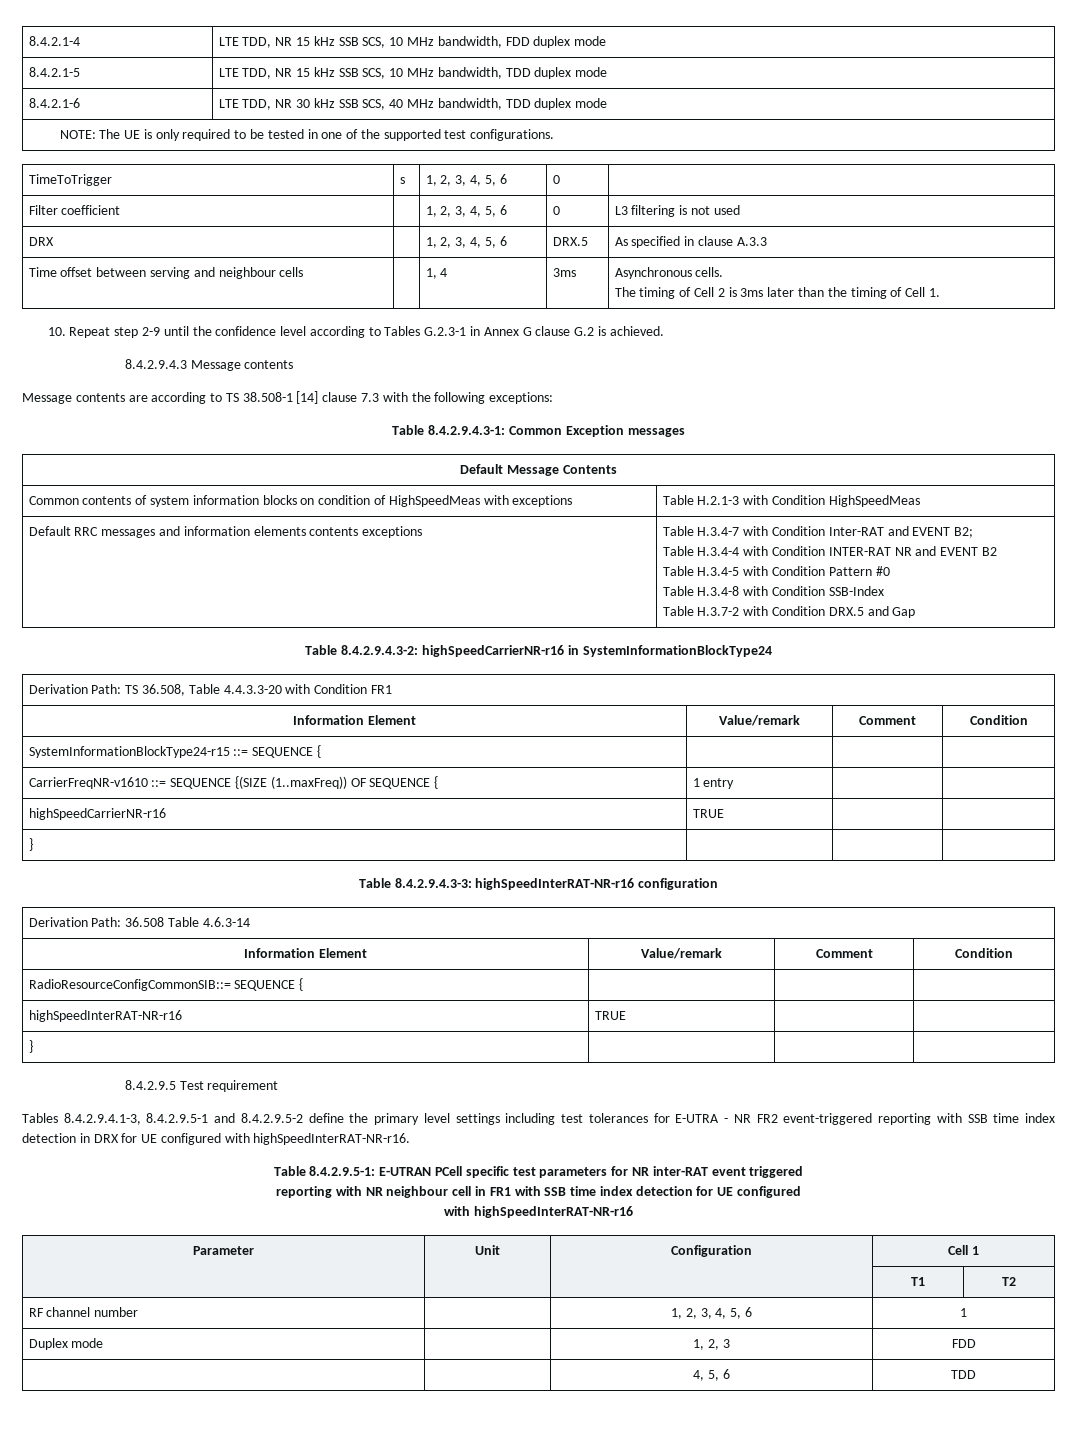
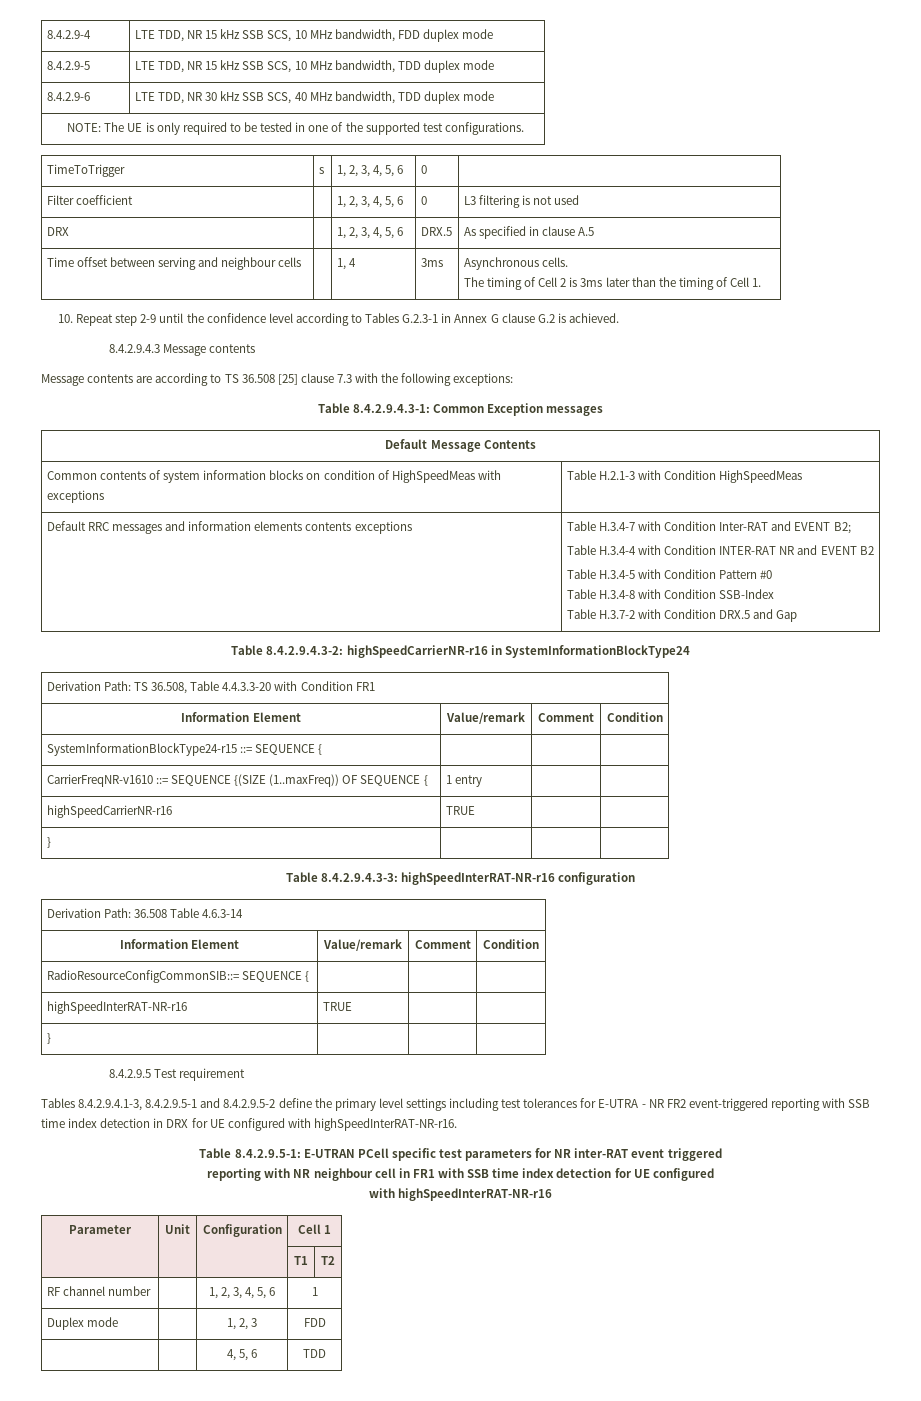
- 8.4.2.1-4 | LTE TDD, NR 15 kHz SSB SCS, 10 MHz bandwidth, FDD duplex mode
+ 8.4.2.9-4 | LTE TDD, NR 15 kHz SSB SCS, 10 MHz bandwidth, FDD duplex mode
- 8.4.2.1-5 | LTE TDD, NR 15 kHz SSB SCS, 10 MHz bandwidth, TDD duplex mode
+ 8.4.2.9-5 | LTE TDD, NR 15 kHz SSB SCS, 10 MHz bandwidth, TDD duplex mode
- 8.4.2.1-6 | LTE TDD, NR 30 kHz SSB SCS, 40 MHz bandwidth, TDD duplex mode
+ 8.4.2.9-6 | LTE TDD, NR 30 kHz SSB SCS, 40 MHz bandwidth, TDD duplex mode
- DRX | | 1, 2, 3, 4, 5, 6 | DRX.5 | As specified in clause A.3.3
+ DRX | | 1, 2, 3, 4, 5, 6 | DRX.5 | As specified in clause A.5
- Message contents are according to TS 38.508-1 [14] clause 7.3 with the following exceptions:
+ Message contents are according to TS 36.508 [25] clause 7.3 with the following exceptions:

